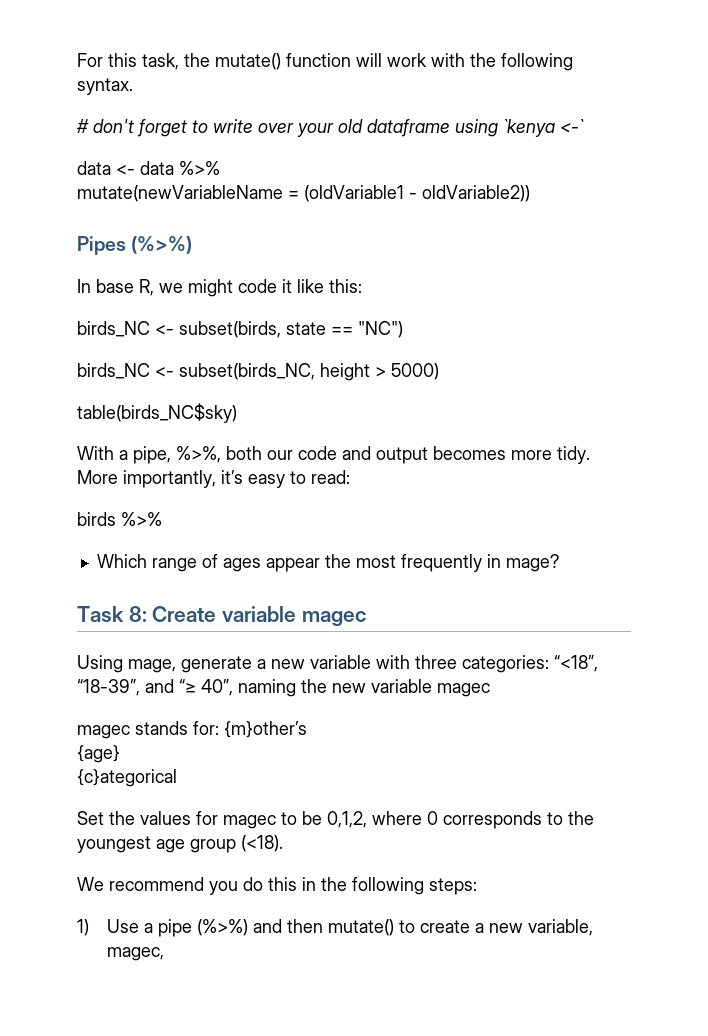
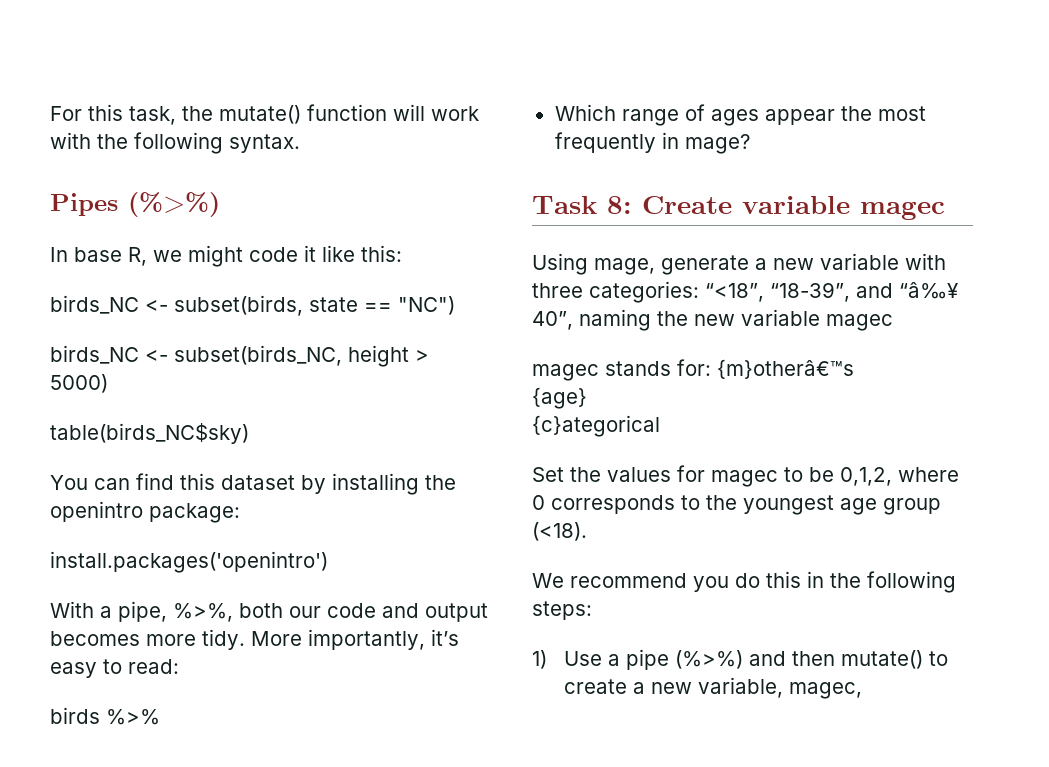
- # don't forget to write over your old dataframe using `kenya <-`
- data <- data %>%
- mutate(newVariableName = (oldVariable1 - oldVariable2))
+ You can find this dataset by installing the openintro package:
+ install.packages('openintro')
- Using mage, generate a new variable with three categories: “<18”, “18-39”, and “≥ 40”, naming the new variable magec
+ Using mage, generate a new variable with three categories: “<18”, “18-39”, and “â‰¥ 40”, naming the new variable magec
- magec stands for: {m}other’s
+ magec stands for: {m}otherâ€™s

